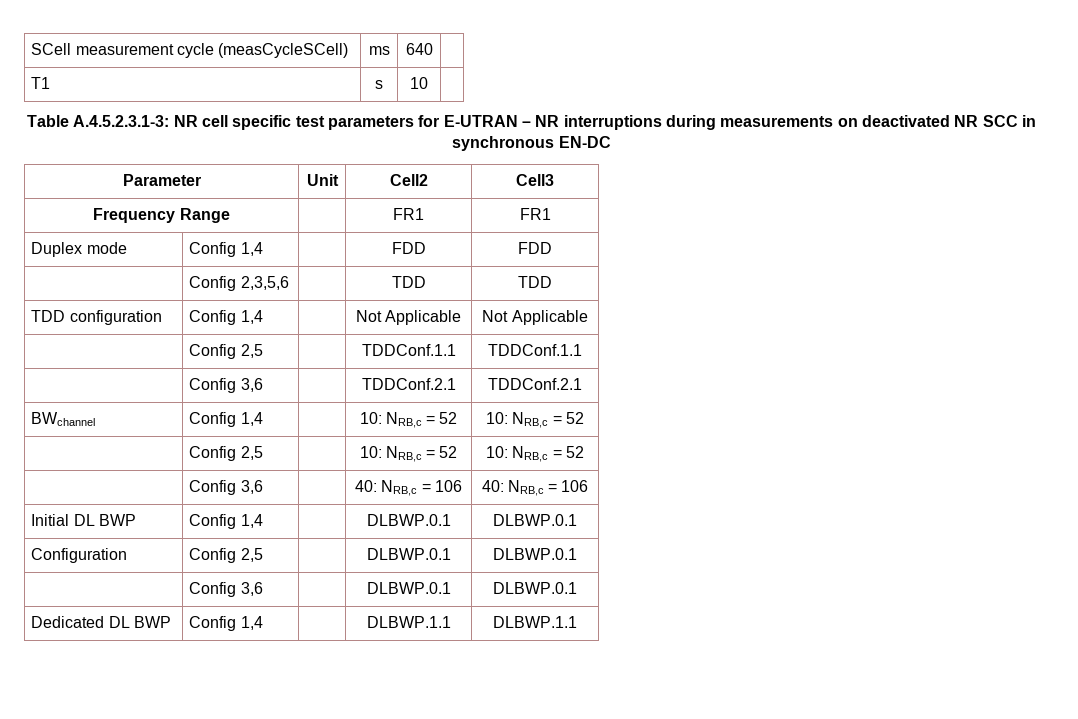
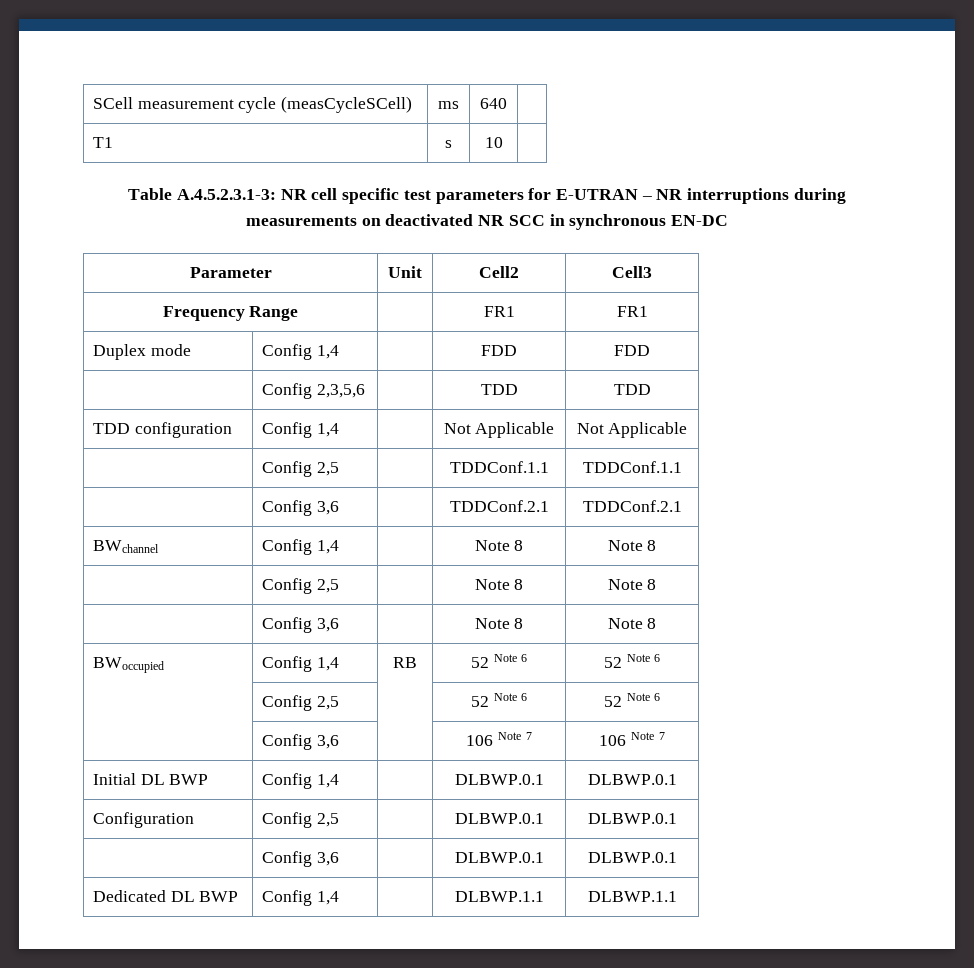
- BWchannel | Config 1,4 | | 10: NRB,c = 52 | 10: NRB,c = 52
- | Config 2,5 | | 10: NRB,c = 52 | 10: NRB,c = 52
- | Config 3,6 | | 40: NRB,c = 106 | 40: NRB,c = 106
+ BWchannel | Config 1,4 | | Note 8 | Note 8
+ | Config 2,5 | | Note 8 | Note 8
+ | Config 3,6 | | Note 8 | Note 8
+ BWoccupied | Config 1,4 | RB | 52 Note 6 | 52 Note 6
+ | Config 2,5 | | 52 Note 6 | 52 Note 6
+ | Config 3,6 | | 106 Note 7 | 106 Note 7

